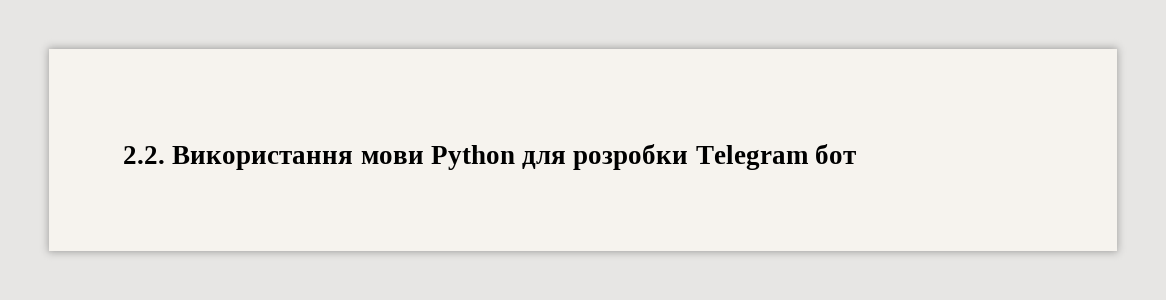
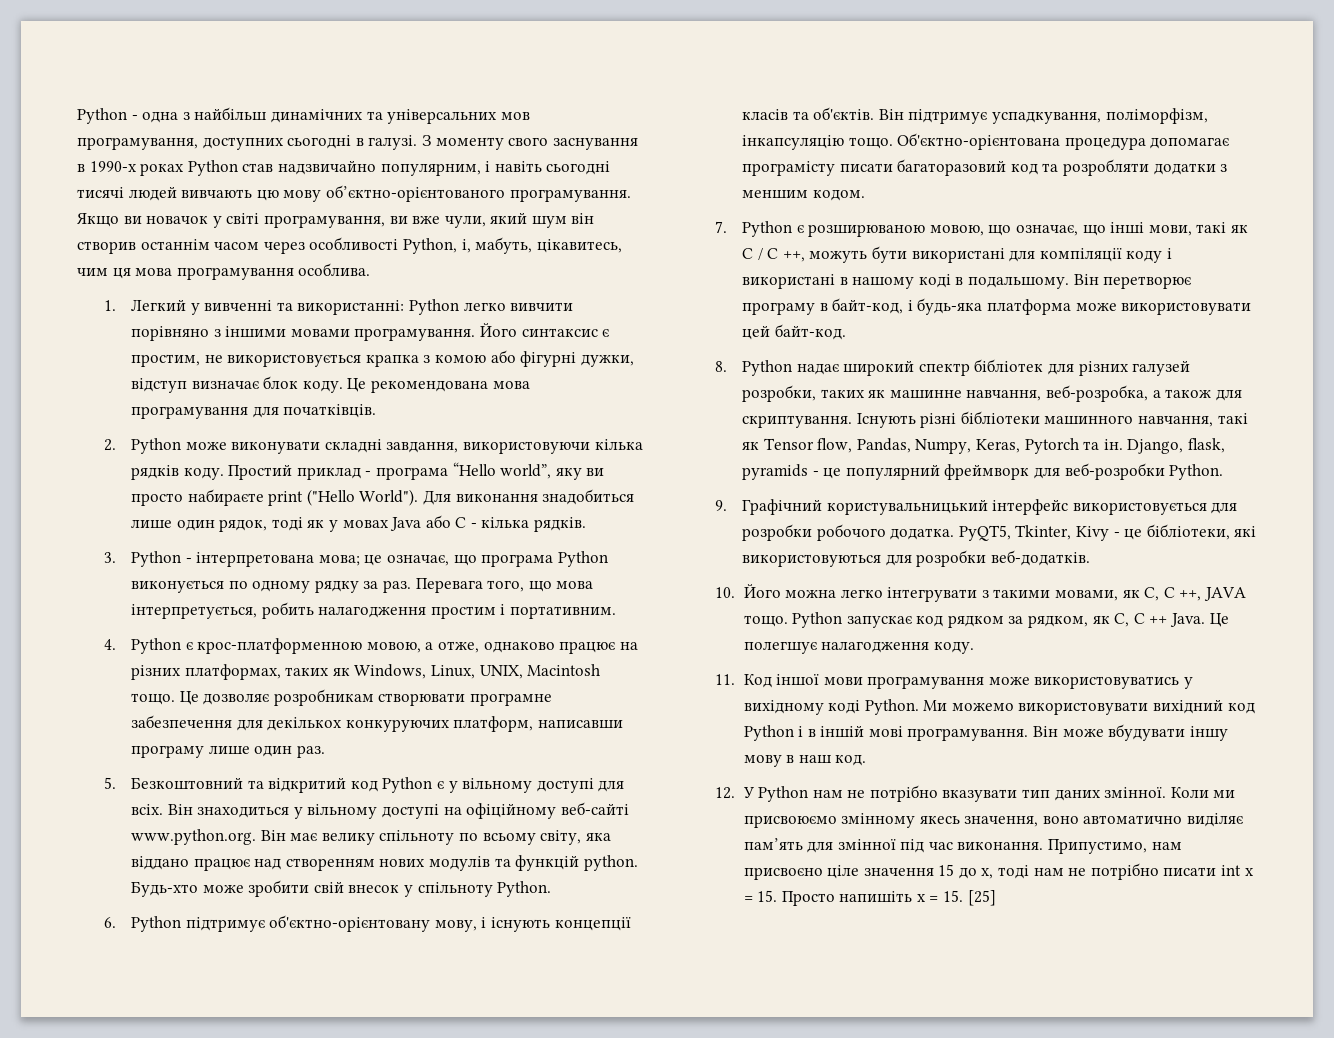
- 2.2. Використання мови Python для розробки Telegram бот
+ Python - одна з найбільш динамічних та універсальних мов програмування, доступних сьогодні в галузі. З моменту свого заснування в 1990-х роках Python став надзвичайно популярним, і навіть сьогодні тисячі людей вивчають цю мову об’єктно-орієнтованого програмування. Якщо ви новачок у світі програмування, ви вже чули, який шум він створив останнім часом через особливості Python, і, мабуть, цікавитесь, чим ця мова програмування особлива.
+ 1. Легкий у вивченні та використанні: Python легко вивчити порівняно з іншими мовами програмування. Його синтаксис є простим, не використовується крапка з комою або фігурні дужки, відступ визначає блок коду. Це рекомендована мова програмування для початківців.
+ 2. Python може виконувати складні завдання, використовуючи кілька рядків коду. Простий приклад - програма “Hello world”, яку ви просто набираєте print ("Hello World"). Для виконання знадобиться лише один рядок, тоді як у мовах Java або C - кілька рядків.
+ 3. Python - інтерпретована мова; це означає, що програма Python виконується по одному рядку за раз. Перевага того, що мова інтерпретується, робить налагодження простим і портативним.
+ 4. Python є крос-платформенною мовою, а отже, однаково працює на різних платформах, таких як Windows, Linux, UNIX, Macintosh тощо. Це дозволяє розробникам створювати програмне забезпечення для декількох конкуруючих платформ, написавши програму лише один раз.
+ 5. Безкоштовний та відкритий код Python є у вільному доступі для всіх. Він знаходиться у вільному доступі на офіційному веб-сайті www.python.org. Він має велику спільноту по всьому світу, яка віддано працює над створенням нових модулів та функцій python. Будь-хто може зробити свій внесок у спільноту Python.
+ 6. Python підтримує об'єктно-орієнтовану мову, і існують концепції класів та об'єктів. Він підтримує успадкування, поліморфізм, інкапсуляцію тощо. Об'єктно-орієнтована процедура допомагає програмісту писати багаторазовий код та розробляти додатки з меншим кодом.
+ 7. Python є розширюваною мовою, що означає, що інші мови, такі як C / C ++, можуть бути використані для компіляції коду і використані в нашому коді в подальшому. Він перетворює програму в байт-код, і будь-яка платформа може використовувати цей байт-код.
+ 8. Python надає широкий спектр бібліотек для різних галузей розробки, таких як машинне навчання, веб-розробка, а також для скриптування. Існують різні бібліотеки машинного навчання, такі як Tensor flow, Pandas, Numpy, Keras, Pytorch та ін. Django, flask, pyramids - це популярний фреймворк для веб-розробки Python.
+ 9. Графічний користувальницький інтерфейс використовується для розробки робочого додатка. PyQT5, Tkinter, Kivy - це бібліотеки, які використовуються для розробки веб-додатків.
+ 10. Його можна легко інтегрувати з такими мовами, як C, C ++, JAVA тощо. Python запускає код рядком за рядком, як C, C ++ Java. Це полегшує налагодження коду.
+ 11. Код іншої мови програмування може використовуватись у вихідному коді Python. Ми можемо використовувати вихідний код Python і в іншій мові програмування. Він може вбудувати іншу мову в наш код.
+ 12. У Python нам не потрібно вказувати тип даних змінної. Коли ми присвоюємо змінному якесь значення, воно автоматично виділяє пам’ять для змінної під час виконання. Припустимо, нам присвоєно ціле значення 15 до x, тоді нам не потрібно писати int x = 15. Просто напишіть x = 15. [25]

